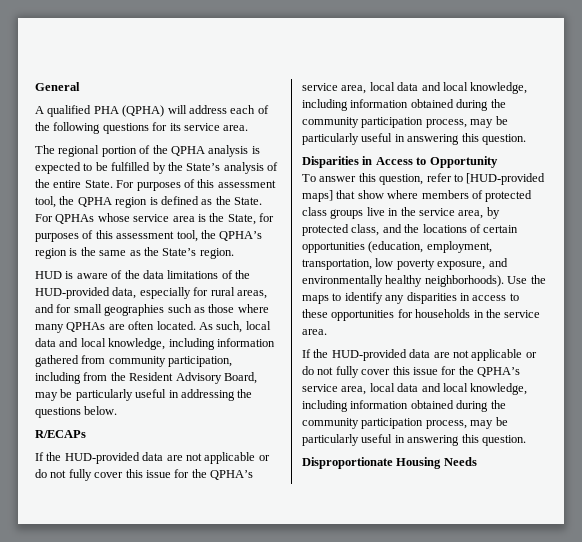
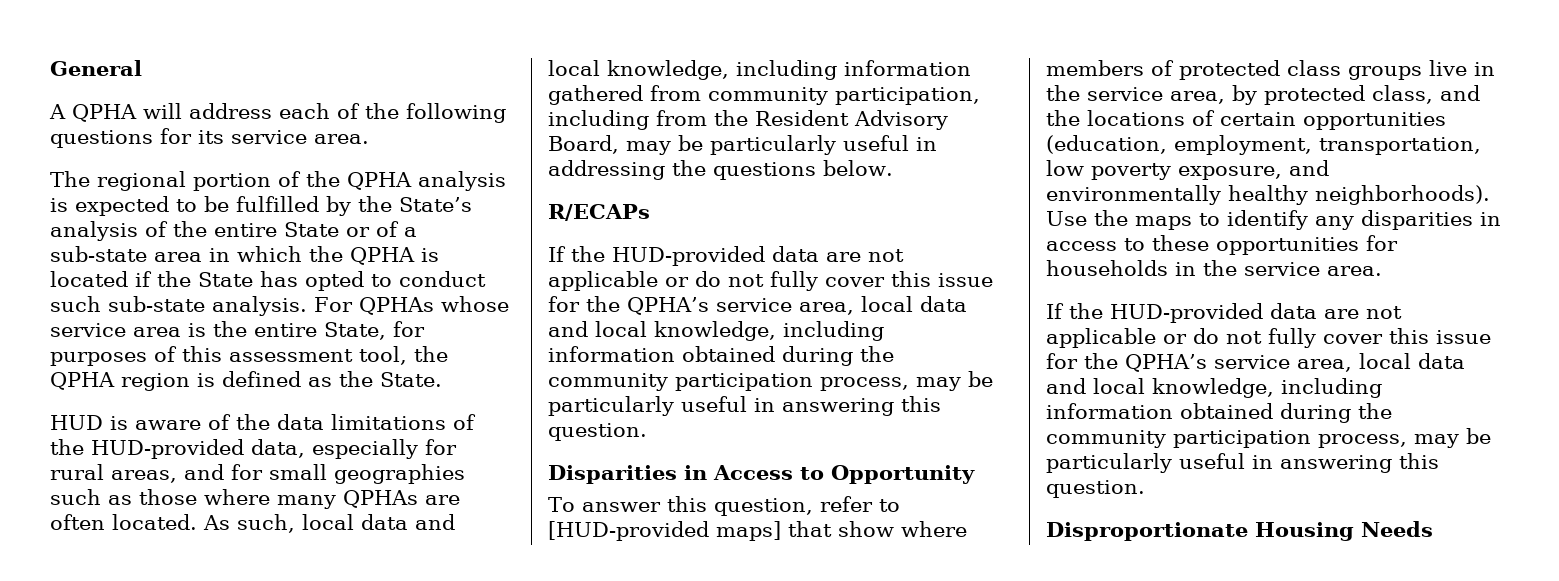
- A qualified PHA (QPHA) will address each of the following questions for its service area.
+ A QPHA will address each of the following questions for its service area.
- The regional portion of the QPHA analysis is expected to be fulfilled by the State’s analysis of the entire State. For purposes of this assessment tool, the QPHA region is defined as the State. For QPHAs whose service area is the State, for purposes of this assessment tool, the QPHA’s region is the same as the State’s region.
+ The regional portion of the QPHA analysis is expected to be fulfilled by the State’s analysis of the entire State or of a sub-state area in which the QPHA is located if the State has opted to conduct such sub-state analysis. For QPHAs whose service area is the entire State, for purposes of this assessment tool, the QPHA region is defined as the State.

